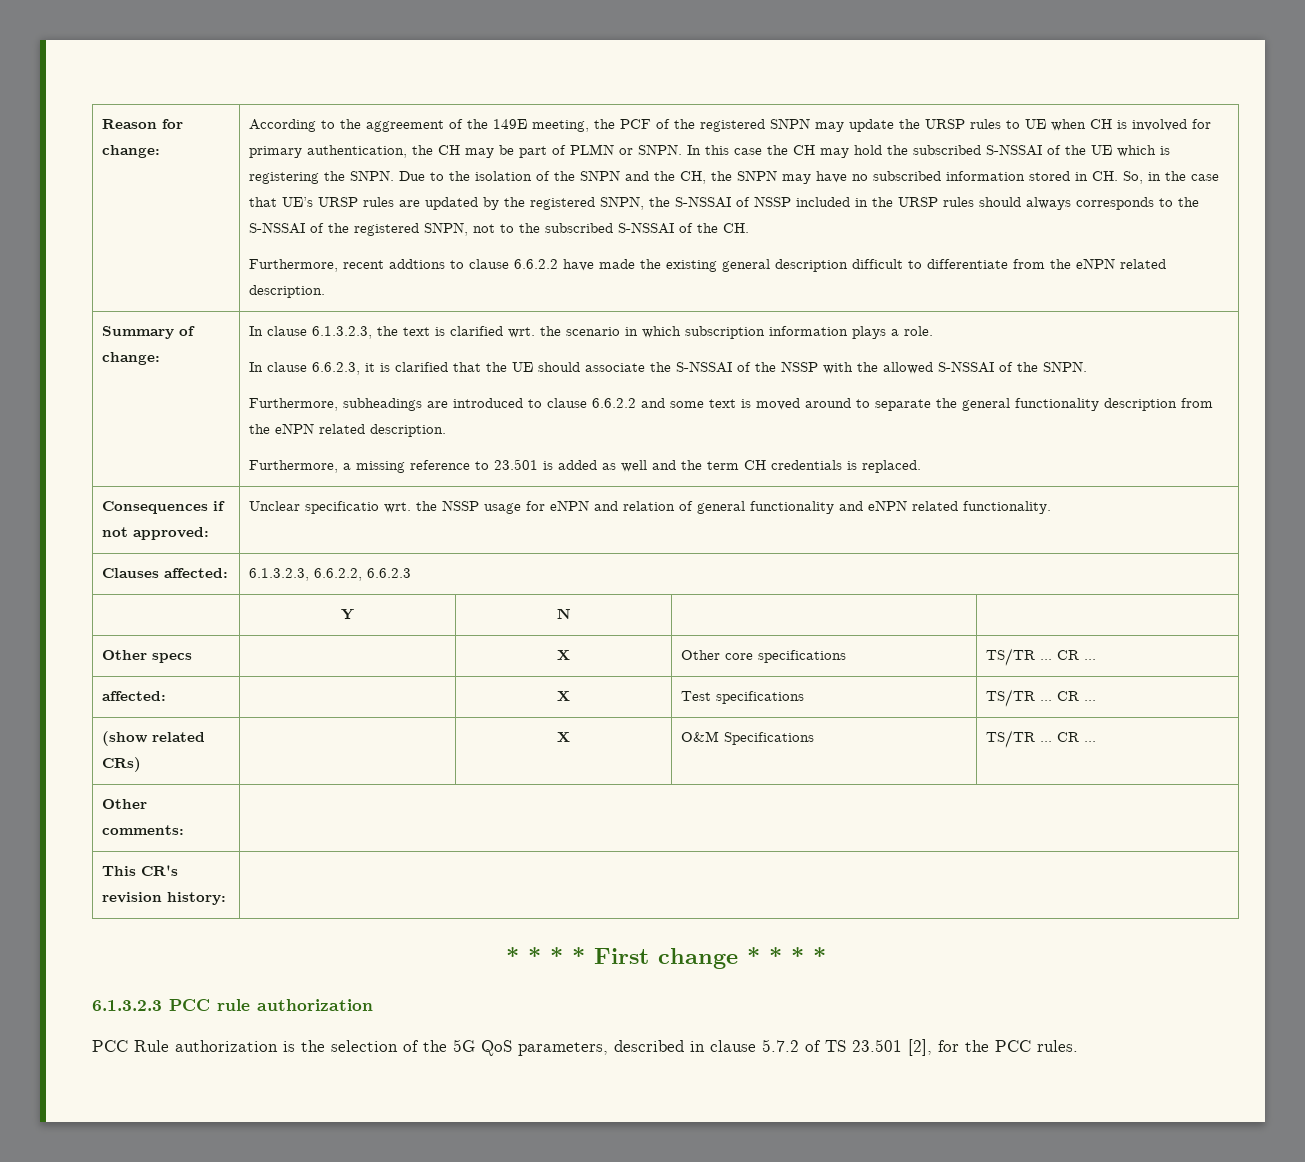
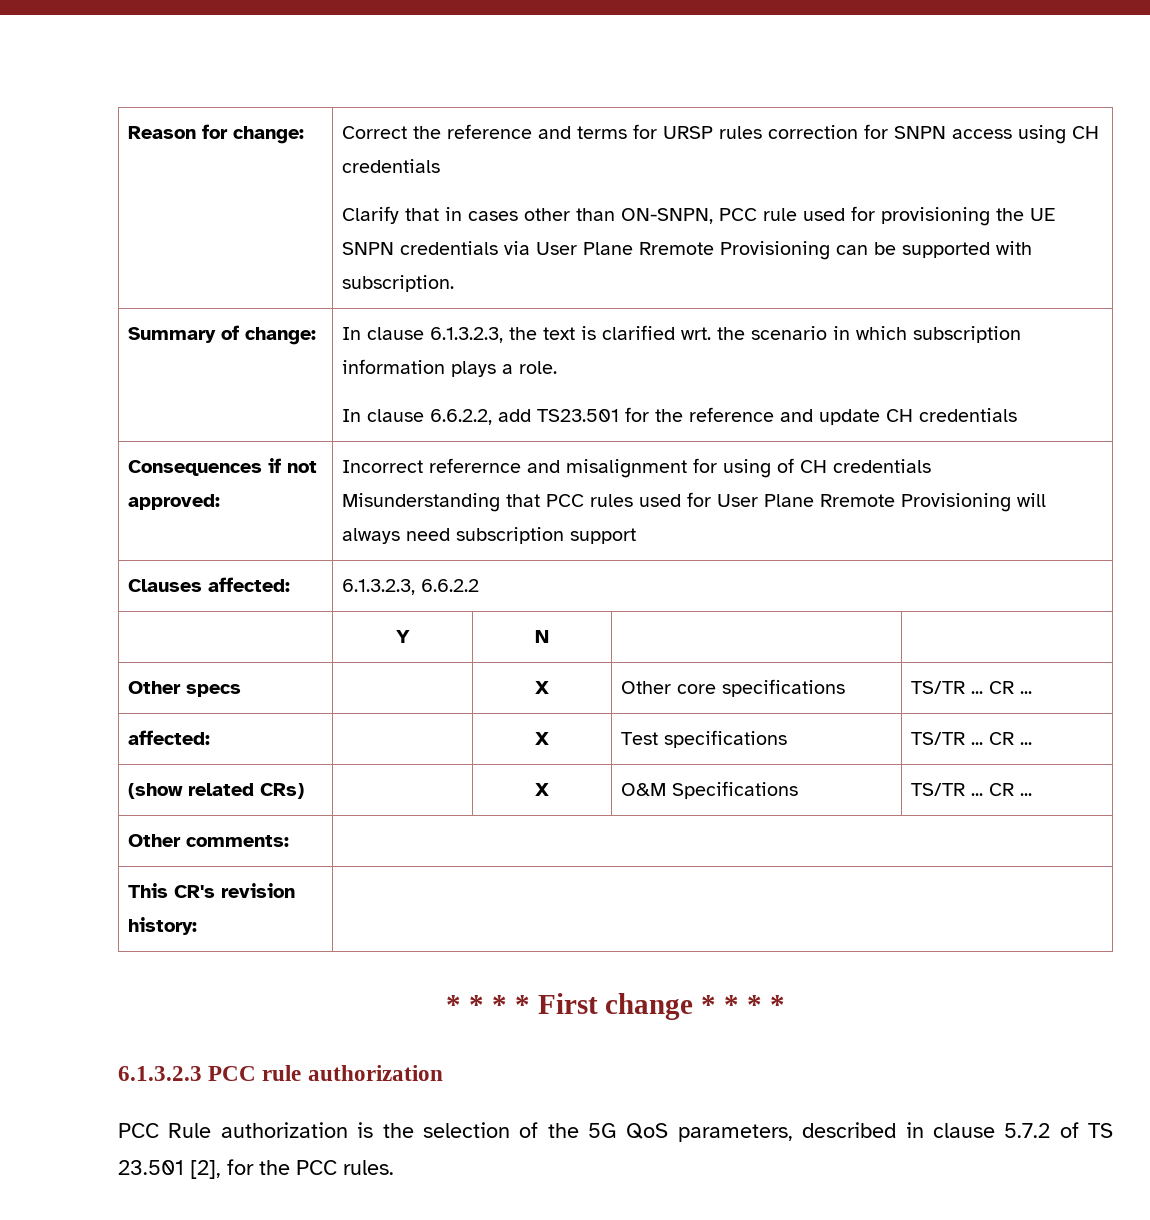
- According to the aggreement of the 149E meeting, the PCF of the registered SNPN may update the URSP rules to UE when CH is involved for primary authentication, the CH may be part of PLMN or SNPN. In this case the CH may hold the subscribed S-NSSAI of the UE which is registering the SNPN. Due to the isolation of the SNPN and the CH, the SNPN may have no subscribed information stored in CH. So, in the case that UE’s URSP rules are updated by the registered SNPN, the S-NSSAI of NSSP included in the URSP rules should always corresponds to the S-NSSAI of the registered SNPN, not to the subscribed S-NSSAI of the CH.
- Furthermore, recent addtions to clause 6.6.2.2 have made the existing general description difficult to differentiate from the eNPN related description.
+ Correct the reference and terms for URSP rules correction for SNPN access using CH credentials
+ Clarify that in cases other than ON-SNPN, PCC rule used for provisioning the UE SNPN credentials via User Plane Rremote Provisioning can be supported with subscription.
- In clause 6.6.2.3, it is clarified that the UE should associate the S-NSSAI of the NSSP with the allowed S-NSSAI of the SNPN.
- Furthermore, subheadings are introduced to clause 6.6.2.2 and some text is moved around to separate the general functionality description from the eNPN related description.
- Furthermore, a missing reference to 23.501 is added as well and the term CH credentials is replaced.
+ In clause 6.6.2.2, add TS23.501 for the reference and update CH credentials
- Consequences if not approved: | Unclear specificatio wrt. the NSSP usage for eNPN and relation of general functionality and eNPN related functionality.
+ Consequences if not approved: | Incorrect referernce and misalignment for using of CH credentials
+ Misunderstanding that PCC rules used for User Plane Rremote Provisioning will always need subscription support
- Clauses affected: | 6.1.3.2.3, 6.6.2.2, 6.6.2.3
+ Clauses affected: | 6.1.3.2.3, 6.6.2.2

